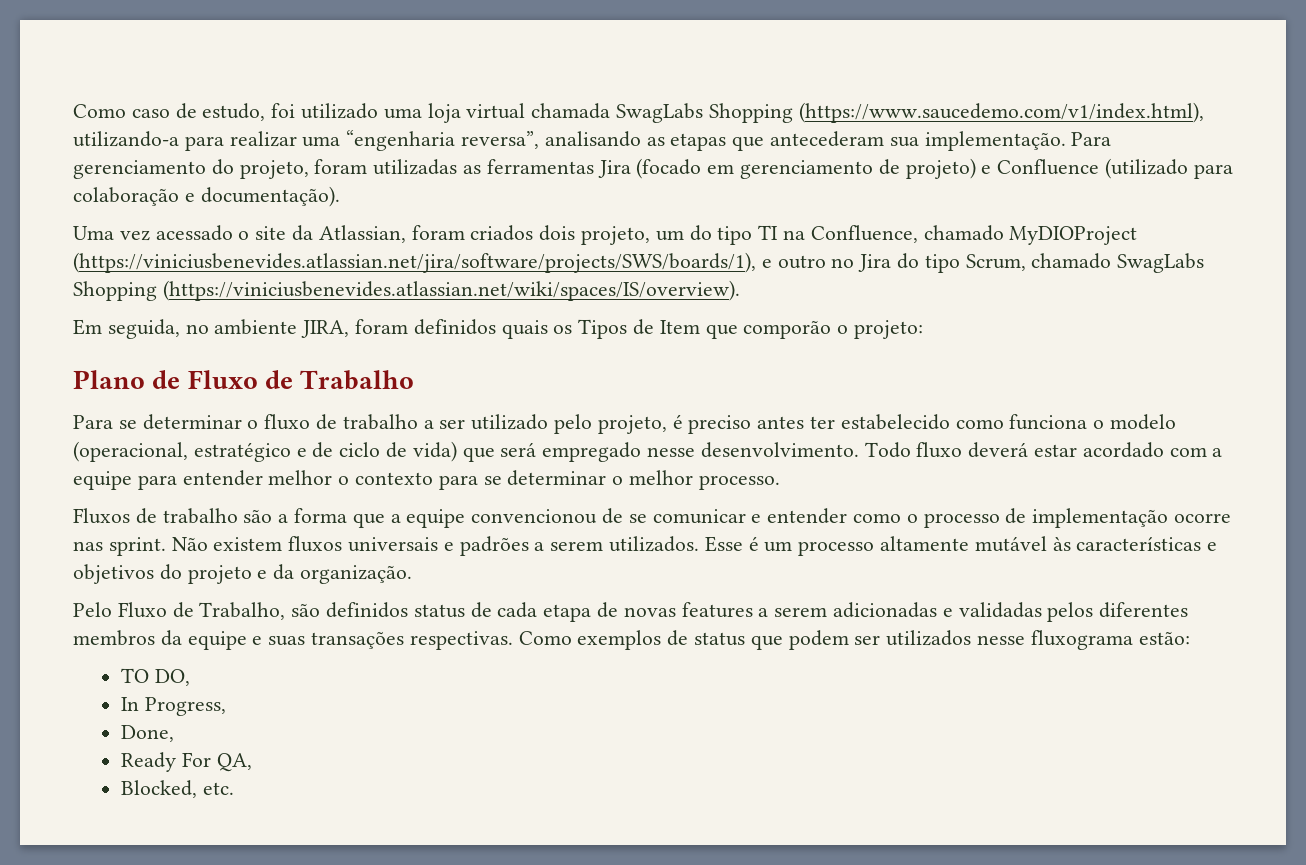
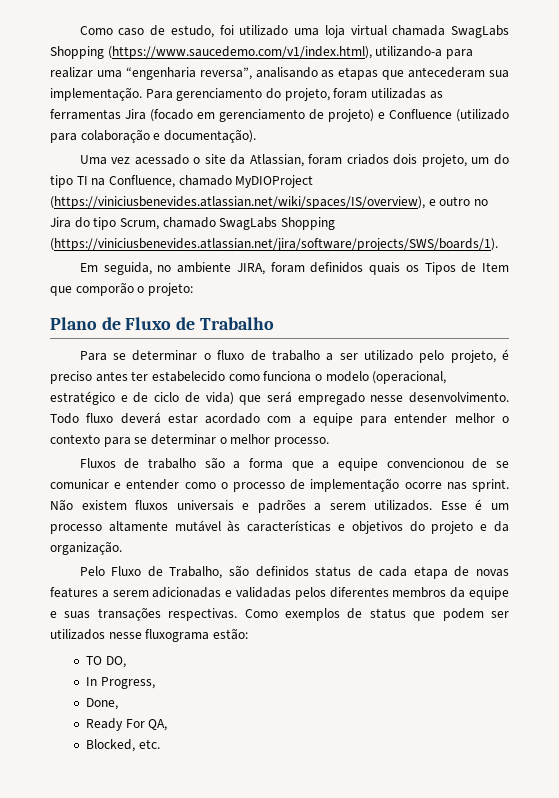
- Uma vez acessado o site da Atlassian, foram criados dois projeto, um do tipo TI na Confluence, chamado MyDIOProject (https://viniciusbenevides.atlassian.net/jira/software/projects/SWS/boards/1), e outro no Jira do tipo Scrum, chamado SwagLabs Shopping (https://viniciusbenevides.atlassian.net/wiki/spaces/IS/overview).
+ Uma vez acessado o site da Atlassian, foram criados dois projeto, um do tipo TI na Confluence, chamado MyDIOProject (https://viniciusbenevides.atlassian.net/wiki/spaces/IS/overview), e outro no Jira do tipo Scrum, chamado SwagLabs Shopping (https://viniciusbenevides.atlassian.net/jira/software/projects/SWS/boards/1).

